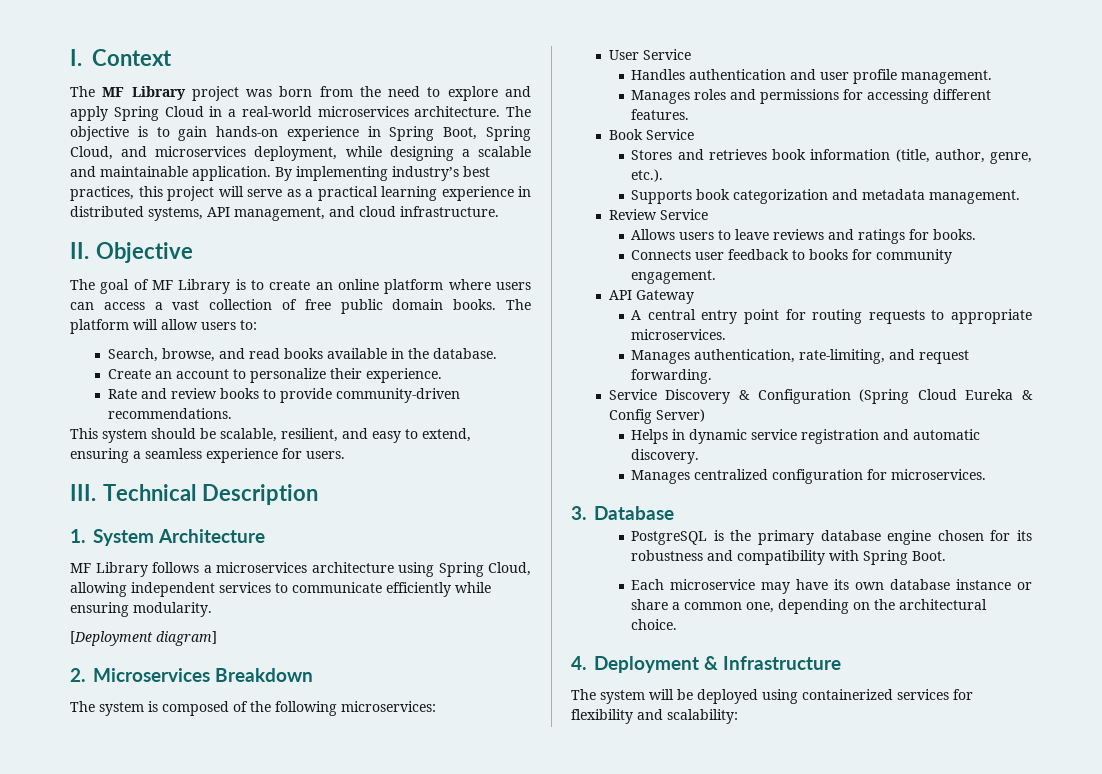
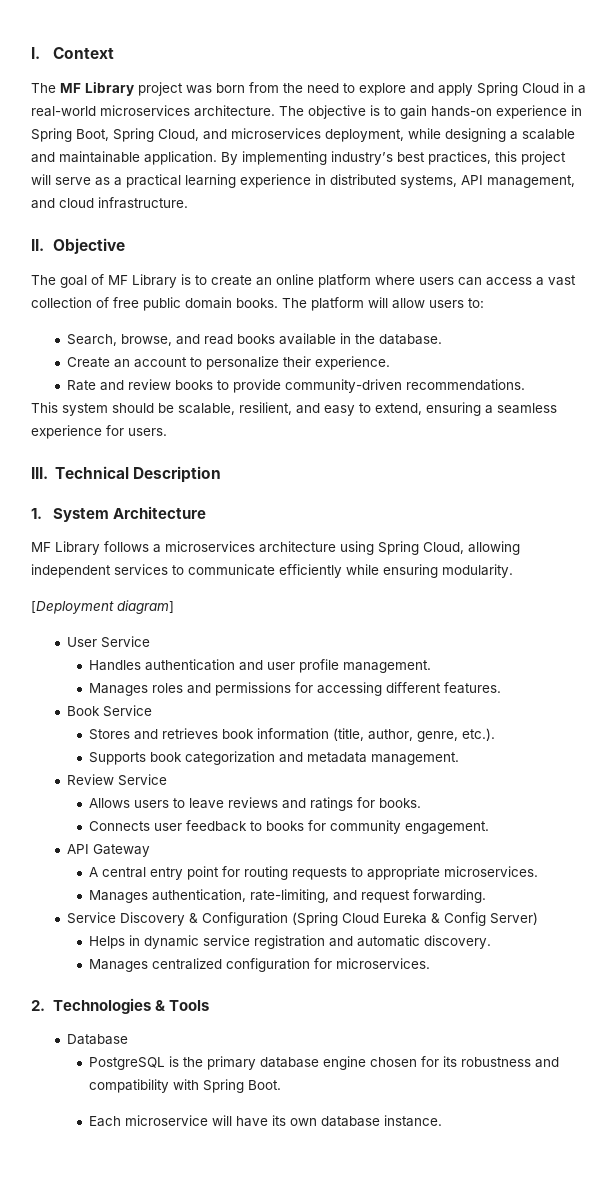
- 2. Microservices Breakdown
- The system is composed of the following microservices:
- 3. Database
+ 2. Technologies & Tools
+ Database
- Each microservice may have its own database instance or share a common one, depending on the architectural choice.
- 4. Deployment & Infrastructure
- The system will be deployed using containerized services for flexibility and scalability:
+ Each microservice will have its own database instance.

